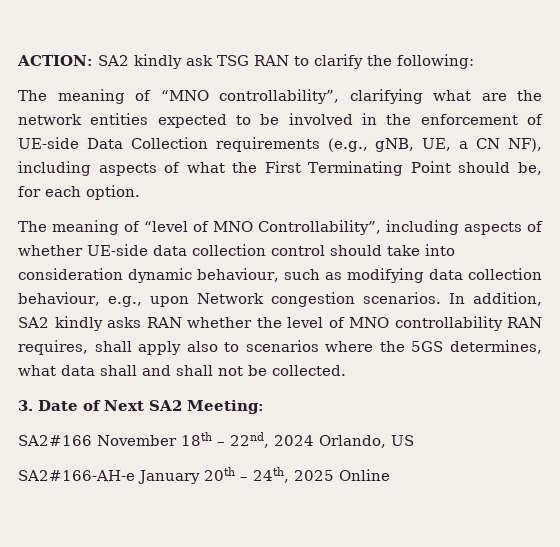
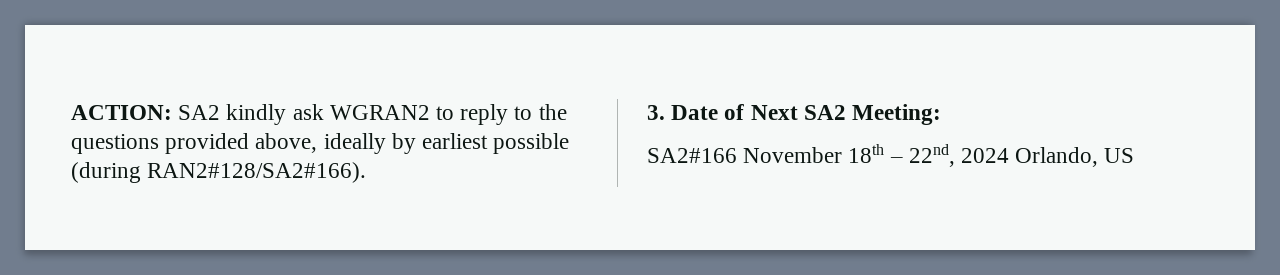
- ACTION: SA2 kindly ask TSG RAN to clarify the following:
- The meaning of “MNO controllability”, clarifying what are the network entities expected to be involved in the enforcement of UE-side Data Collection requirements (e.g., gNB, UE, a CN NF), including aspects of what the First Terminating Point should be, for each option.
- The meaning of “level of MNO Controllability”, including aspects of whether UE-side data collection control should take into consideration dynamic behaviour, such as modifying data collection behaviour, e.g., upon Network congestion scenarios. In addition, SA2 kindly asks RAN whether the level of MNO controllability RAN requires, shall apply also to scenarios where the 5GS determines, what data shall and shall not be collected.
+ ACTION: SA2 kindly ask WGRAN2 to reply to the questions provided above, ideally by earliest possible (during RAN2#128/SA2#166).
- SA2#166-AH-e January 20th – 24th, 2025 Online

